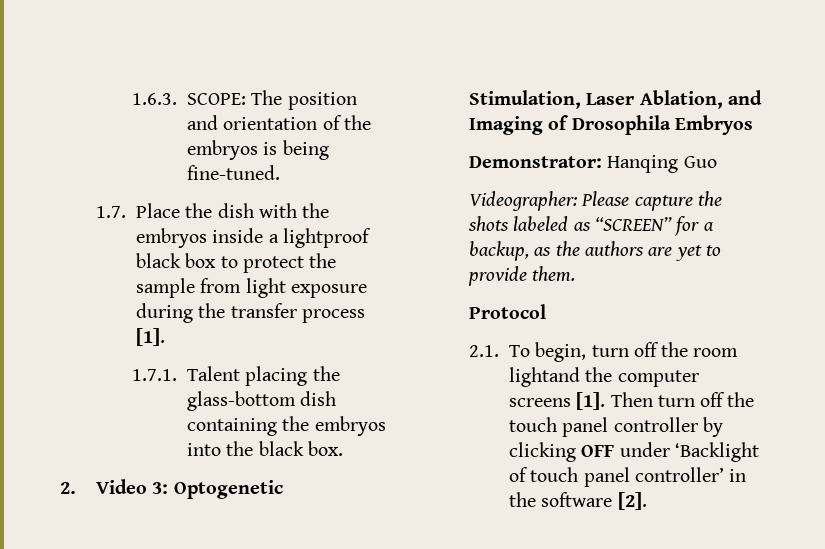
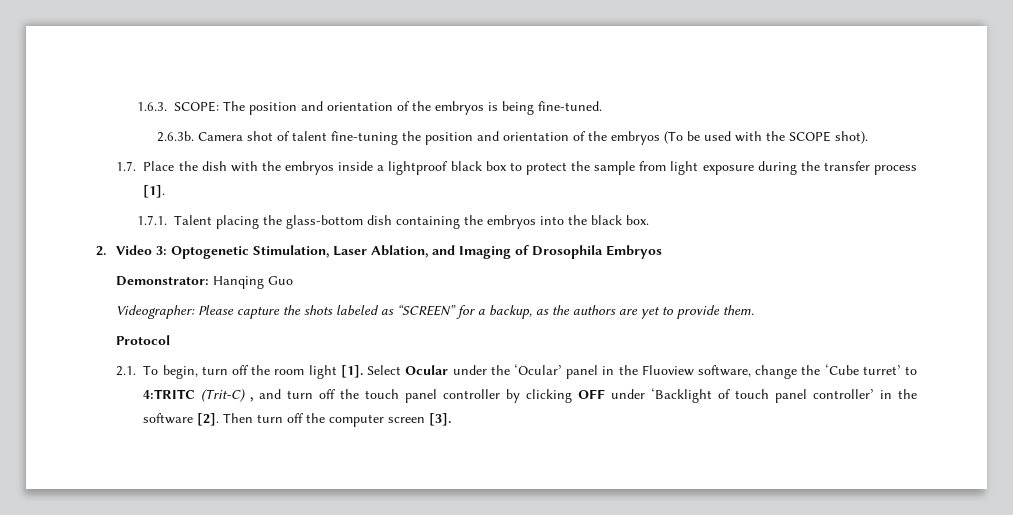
+ 2.6.3b. Camera shot of talent fine-tuning the position and orientation of the embryos (To be used with the SCOPE shot).
- 2.1. To begin, turn off the room lightand the computer screens [1]. Then turn off the touch panel controller by clicking OFF under ‘Backlight of touch panel controller’ in the software [2].
+ 2.1. To begin, turn off the room light [1]. Select Ocular under the ‘Ocular’ panel in the Fluoview software, change the ‘Cube turret’ to 4:TRITC (Trit-C) , and turn off the touch panel controller by clicking OFF under ‘Backlight of touch panel controller’ in the software [2].
+ Then turn off the computer screen [3].

